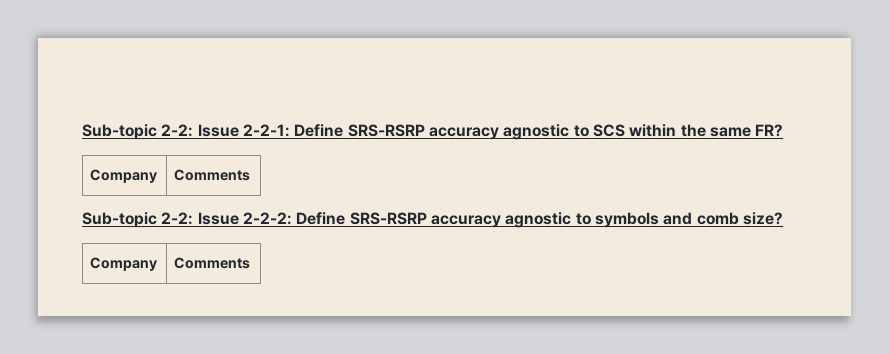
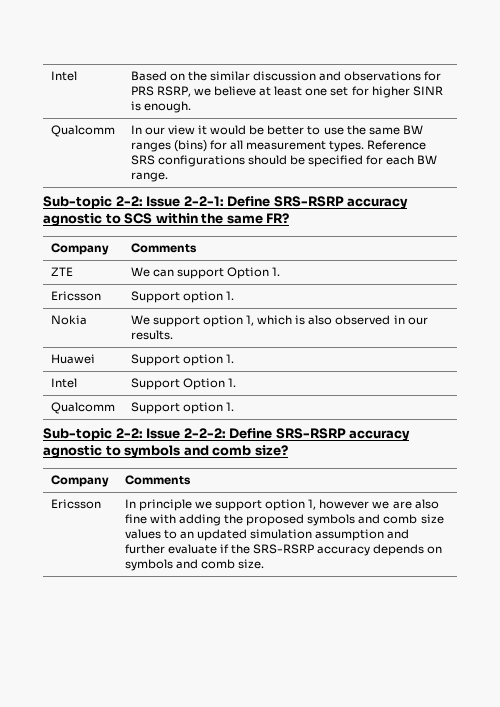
+ Intel | Based on the similar discussion and observations for PRS RSRP, we believe at least one set for higher SINR is enough.
+ Qualcomm | In our view it would be better to use the same BW ranges (bins) for all measurement types. Reference SRS configurations should be specified for each BW range.
+ ZTE | We can support Option 1.
+ Ericsson | Support option 1.
+ Nokia | We support option 1, which is also observed in our results.
+ Huawei | Support option 1.
+ Intel | Support Option 1.
+ Qualcomm | Support option 1.
+ Ericsson | In principle we support option 1, however we are also fine with adding the proposed symbols and comb size values to an updated simulation assumption and further evaluate if the SRS-RSRP accuracy depends on symbols and comb size.

